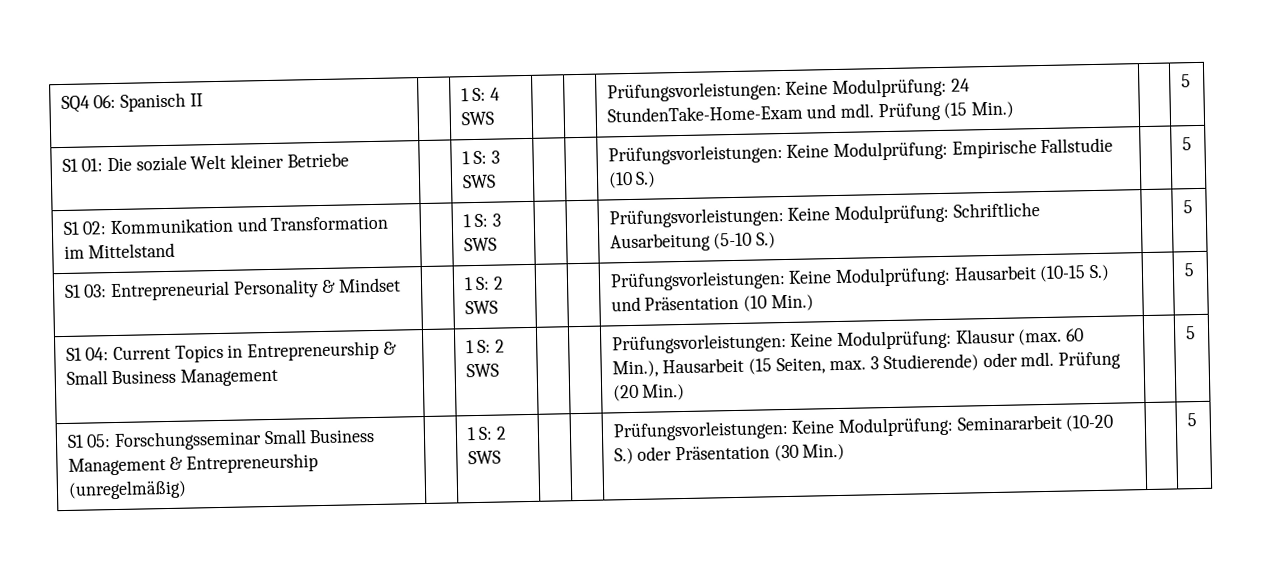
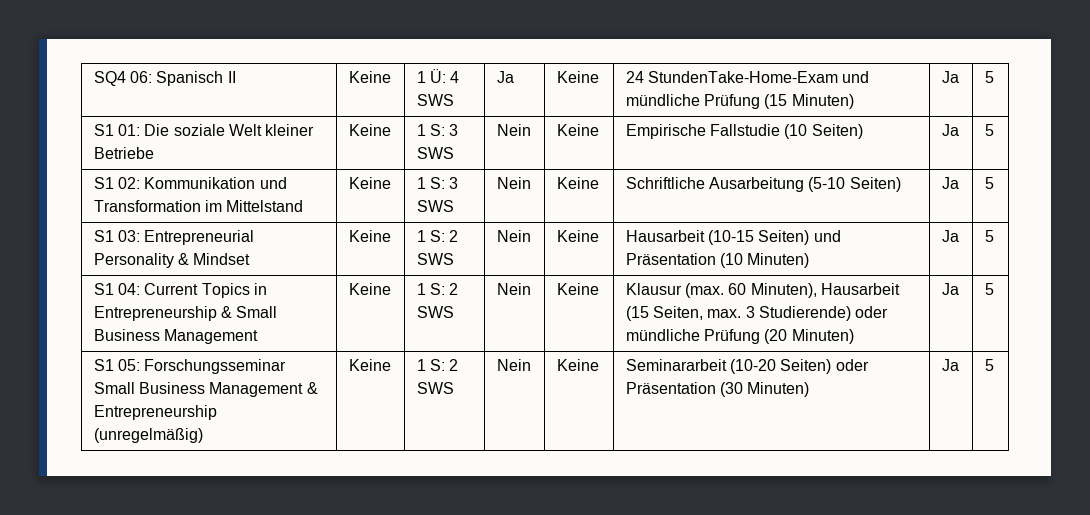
- SQ4 06: Spanisch II | | 1 S: 4 SWS | | | Prüfungsvorleistungen: Keine Modulprüfung: 24 StundenTake-Home-Exam und mdl. Prüfung (15 Min.) | | 5
+ SQ4 06: Spanisch II | Keine | 1 Ü: 4 SWS | Ja | Keine | 24 StundenTake-Home-Exam und mündliche Prüfung (15 Minuten) | Ja | 5
- S1 01: Die soziale Welt kleiner Betriebe | | 1 S: 3 SWS | | | Prüfungsvorleistungen: Keine Modulprüfung: Empirische Fallstudie (10 S.) | | 5
+ S1 01: Die soziale Welt kleiner Betriebe | Keine | 1 S: 3 SWS | Nein | Keine | Empirische Fallstudie (10 Seiten) | Ja | 5
- S1 02: Kommunikation und Transformation im Mittelstand | | 1 S: 3 SWS | | | Prüfungsvorleistungen: Keine Modulprüfung: Schriftliche Ausarbeitung (5-10 S.) | | 5
+ S1 02: Kommunikation und Transformation im Mittelstand | Keine | 1 S: 3 SWS | Nein | Keine | Schriftliche Ausarbeitung (5-10 Seiten) | Ja | 5
- S1 03: Entrepreneurial Personality & Mindset | | 1 S: 2 SWS | | | Prüfungsvorleistungen: Keine Modulprüfung: Hausarbeit (10-15 S.) und Präsentation (10 Min.) | | 5
+ S1 03: Entrepreneurial Personality & Mindset | Keine | 1 S: 2 SWS | Nein | Keine | Hausarbeit (10-15 Seiten) und Präsentation (10 Minuten) | Ja | 5
- S1 04: Current Topics in Entrepreneurship & Small Business Management | | 1 S: 2 SWS | | | Prüfungsvorleistungen: Keine Modulprüfung: Klausur (max. 60 Min.), Hausarbeit (15 Seiten, max. 3 Studierende) oder mdl. Prüfung (20 Min.) | | 5
+ S1 04: Current Topics in Entrepreneurship & Small Business Management | Keine | 1 S: 2 SWS | Nein | Keine | Klausur (max. 60 Minuten), Hausarbeit (15 Seiten, max. 3 Studierende) oder mündliche Prüfung (20 Minuten) | Ja | 5
- S1 05: Forschungsseminar Small Business Management & Entrepreneurship (unregelmäßig) | | 1 S: 2 SWS | | | Prüfungsvorleistungen: Keine Modulprüfung: Seminararbeit (10-20 S.) oder Präsentation (30 Min.) | | 5
+ S1 05: Forschungsseminar Small Business Management & Entrepreneurship (unregelmäßig) | Keine | 1 S: 2 SWS | Nein | Keine | Seminararbeit (10-20 Seiten) oder Präsentation (30 Minuten) | Ja | 5

